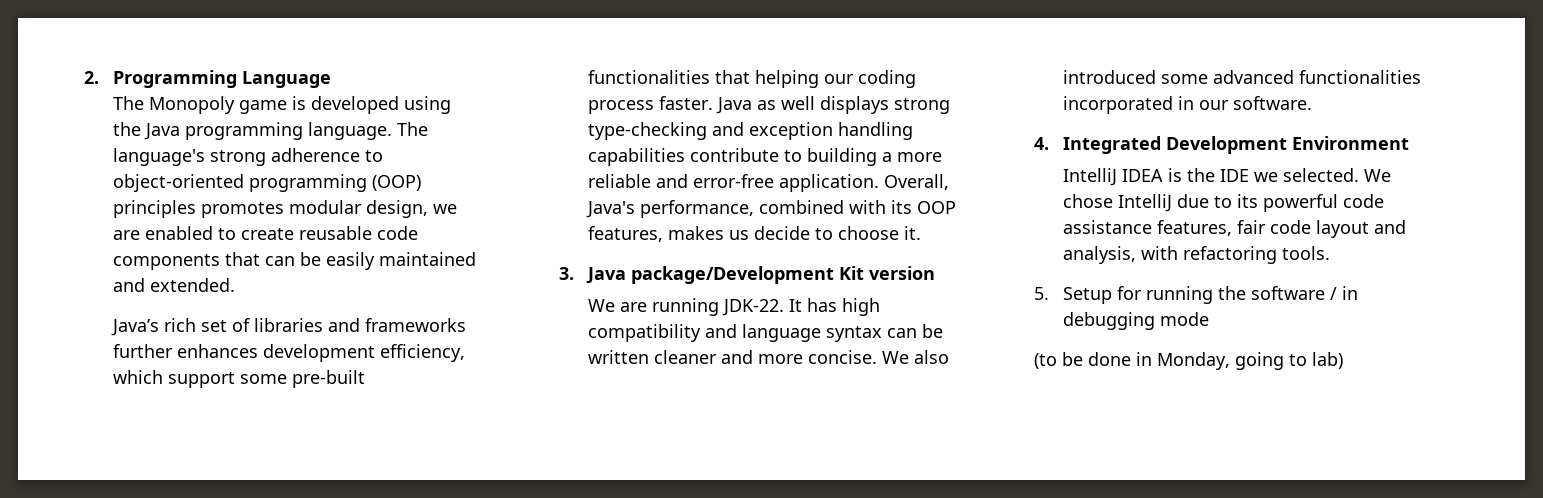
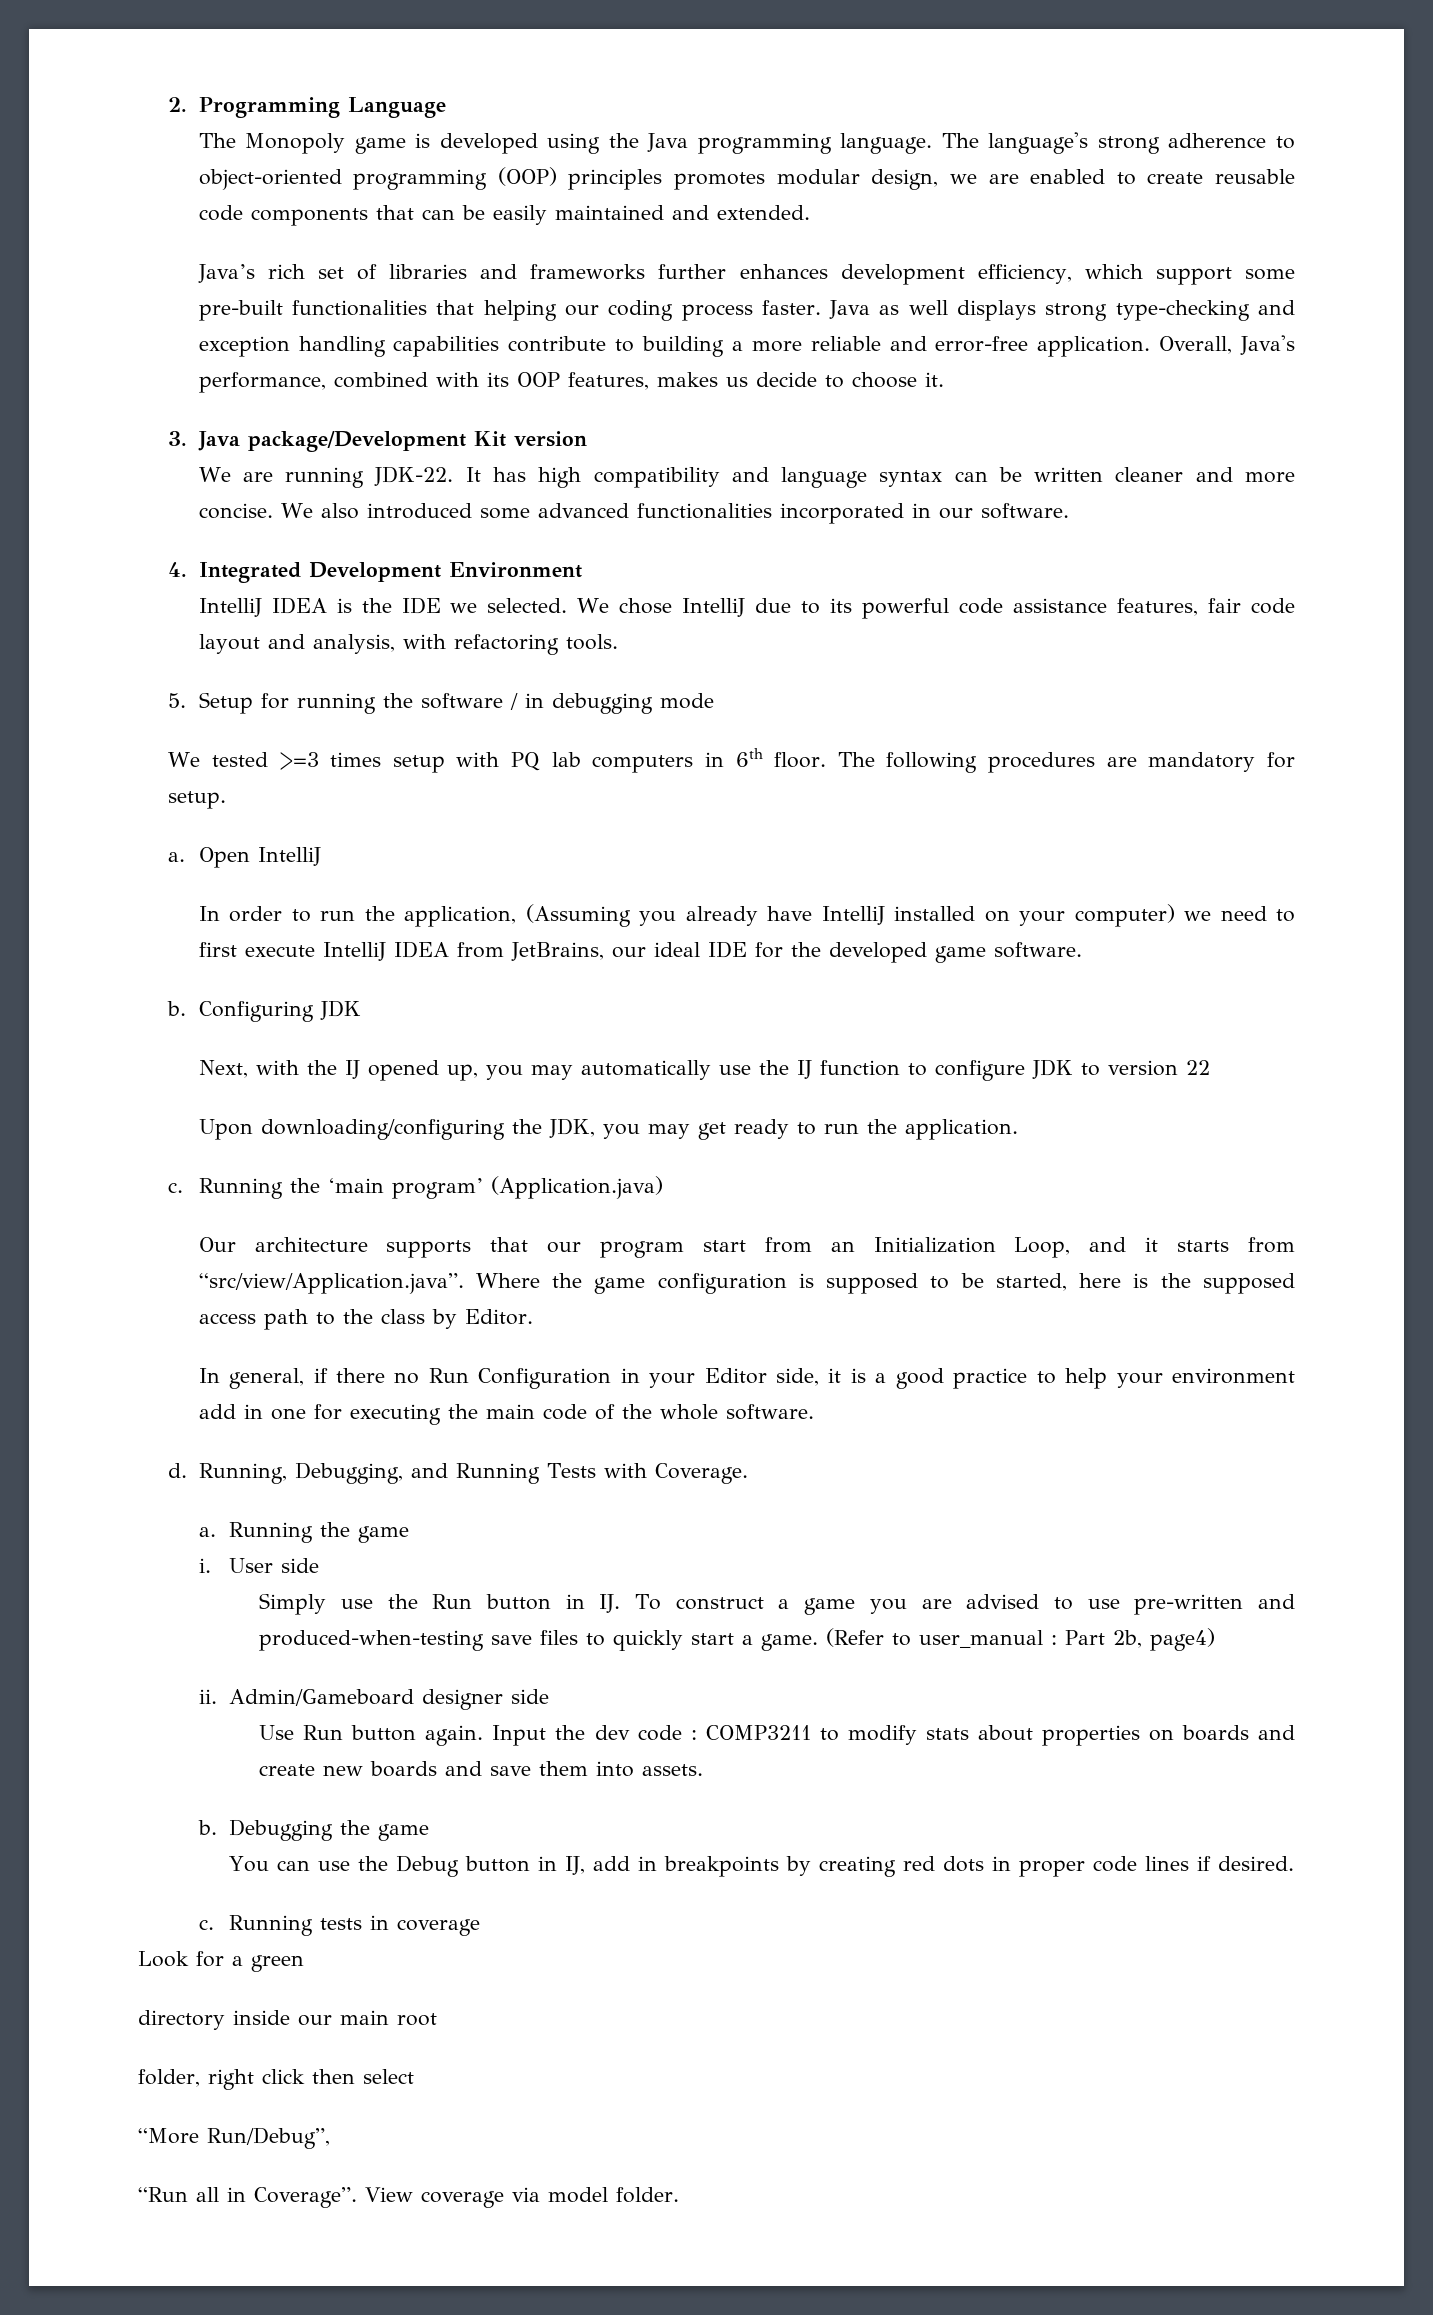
- (to be done in Monday, going to lab)
+ We tested >=3 times setup with PQ lab computers in 6th floor. The following procedures are mandatory for setup.
+ a. Open IntelliJ
+ In order to run the application, (Assuming you already have IntelliJ installed on your computer) we need to first execute IntelliJ IDEA from JetBrains, our ideal IDE for the developed game software.
+ b. Configuring JDK
+ Next, with the IJ opened up, you may automatically use the IJ function to configure JDK to version 22
+ Upon downloading/configuring the JDK, you may get ready to run the application.
+ c. Running the ‘main program’ (Application.java)
+ Our architecture supports that our program start from an Initialization Loop, and it starts from “src/view/Application.java”. Where the game configuration is supposed to be started, here is the supposed access path to the class by Editor.
+ In general, if there no Run Configuration in your Editor side, it is a good practice to help your environment add in one for executing the main code of the whole software.
+ d. Running, Debugging, and Running Tests with Coverage.
+ a. Running the game
+ i. User side
+ Simply use the Run button in IJ. To construct a game you are advised to use pre-written and produced-when-testing save files to quickly start a game. (Refer to user_manual : Part 2b, page4)
+ ii. Admin/Gameboard designer side
+ Use Run button again. Input the dev code : COMP3211 to modify stats about properties on boards and create new boards and save them into assets.
+ b. Debugging the game
+ You can use the Debug button in IJ, add in breakpoints by creating red dots in proper code lines if desired.
+ c. Running tests in coverage
+ Look for a green
+ directory inside our main root
+ folder, right click then select
+ “More Run/Debug”,
+ “Run all in Coverage”. View coverage via model folder.

